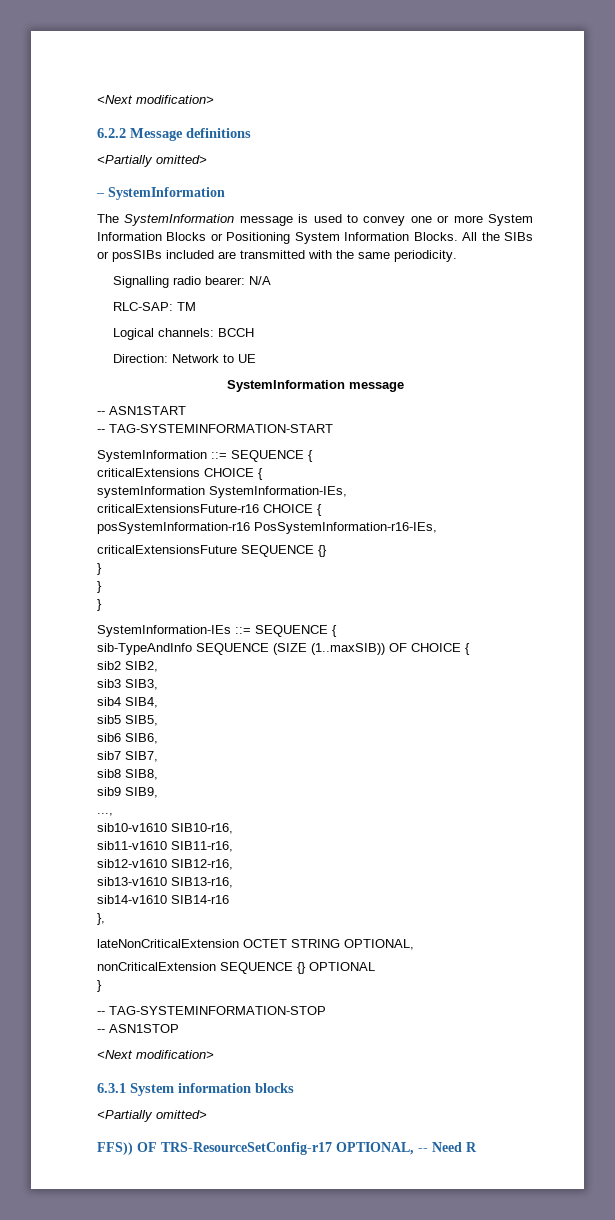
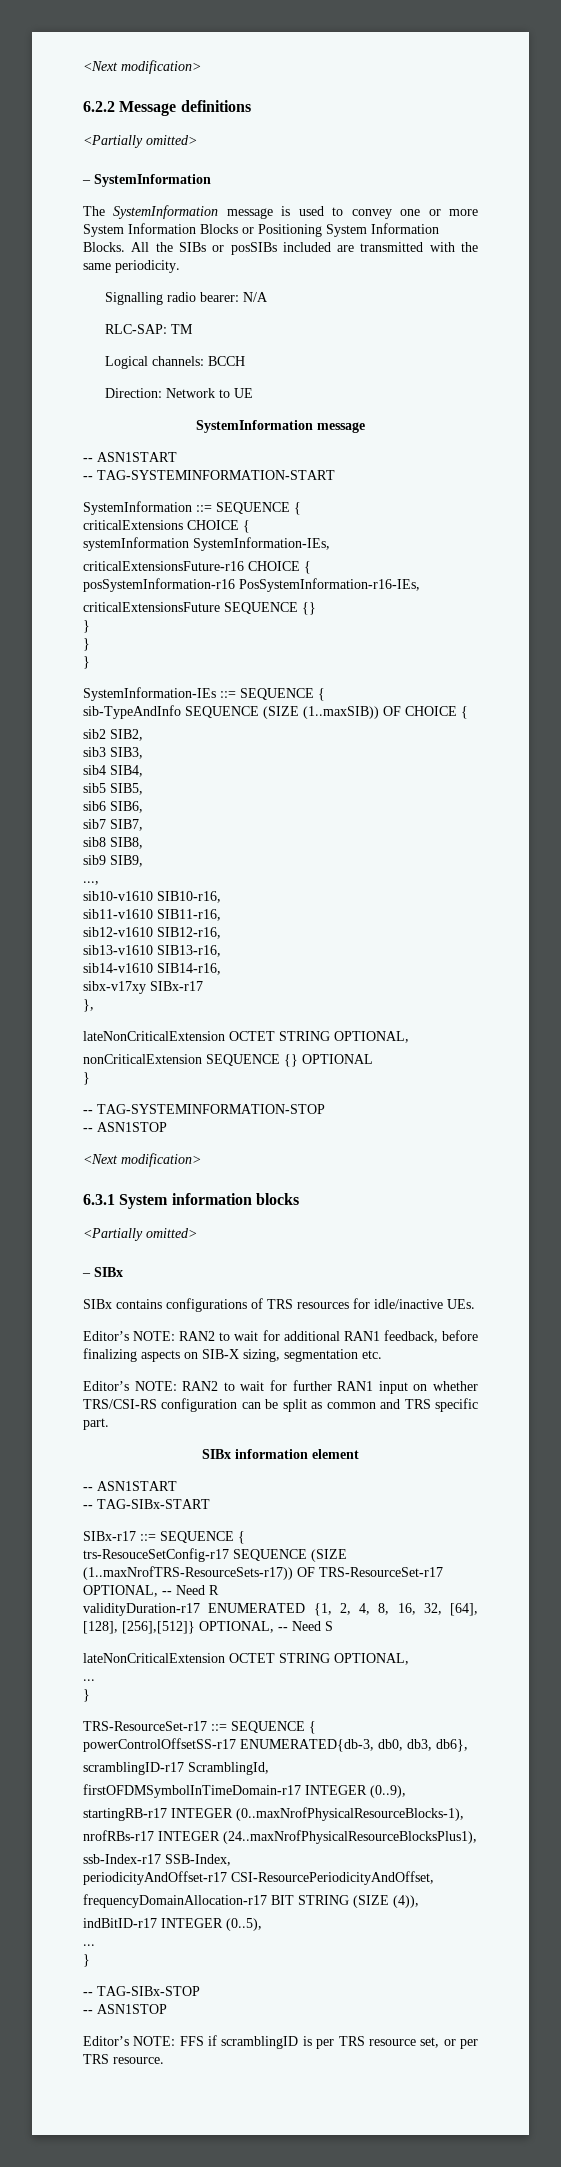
- sib14-v1610 SIB14-r16
+ sib14-v1610 SIB14-r16,
+ sibx-v17xy SIBx-r17
- FFS)) OF TRS-ResourceSetConfig-r17 OPTIONAL, -- Need R
+ – SIBx
+ SIBx contains configurations of TRS resources for idle/inactive UEs.
+ Editor’s NOTE: RAN2 to wait for additional RAN1 feedback, before finalizing aspects on SIB-X sizing, segmentation etc.
+ Editor’s NOTE: RAN2 to wait for further RAN1 input on whether TRS/CSI-RS configuration can be split as common and TRS specific part.
+ SIBx information element
+ -- ASN1START
+ -- TAG-SIBx-START
+ SIBx-r17 ::= SEQUENCE {
+ trs-ResouceSetConfig-r17 SEQUENCE (SIZE (1..maxNrofTRS-ResourceSets-r17)) OF TRS-ResourceSet-r17 OPTIONAL, -- Need R
+ validityDuration-r17 ENUMERATED {1, 2, 4, 8, 16, 32, [64], [128], [256],[512]} OPTIONAL, -- Need S
+ lateNonCriticalExtension OCTET STRING OPTIONAL,
+ ...
+ }
+ TRS-ResourceSet-r17 ::= SEQUENCE {
+ powerControlOffsetSS-r17 ENUMERATED{db-3, db0, db3, db6},
+ scramblingID-r17 ScramblingId,
+ firstOFDMSymbolInTimeDomain-r17 INTEGER (0..9),
+ startingRB-r17 INTEGER (0..maxNrofPhysicalResourceBlocks-1),
+ nrofRBs-r17 INTEGER (24..maxNrofPhysicalResourceBlocksPlus1),
+ ssb-Index-r17 SSB-Index,
+ periodicityAndOffset-r17 CSI-ResourcePeriodicityAndOffset,
+ frequencyDomainAllocation-r17 BIT STRING (SIZE (4)),
+ indBitID-r17 INTEGER (0..5),
+ ...
+ }
+ -- TAG-SIBx-STOP
+ -- ASN1STOP
+ Editor’s NOTE: FFS if scramblingID is per TRS resource set, or per TRS resource.

